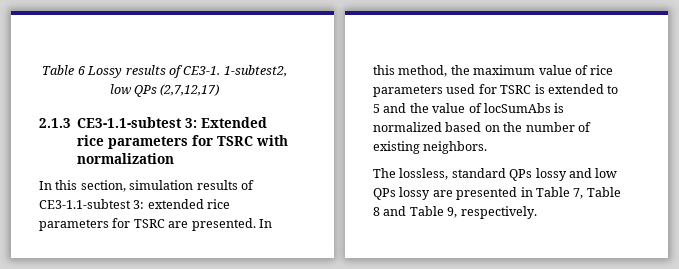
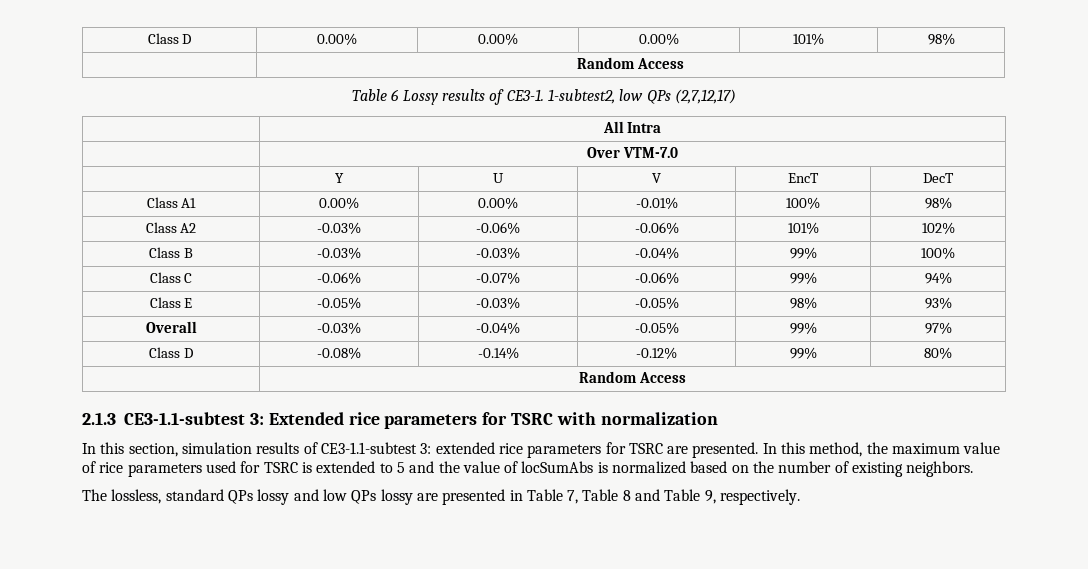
+ Class D | 0.00% | 0.00% | 0.00% | 101% | 98%
+ | Random Access
+ | All Intra
+ | Over VTM-7.0
+ | Y | U | V | EncT | DecT
+ Class A1 | 0.00% | 0.00% | -0.01% | 100% | 98%
+ Class A2 | -0.03% | -0.06% | -0.06% | 101% | 102%
+ Class B | -0.03% | -0.03% | -0.04% | 99% | 100%
+ Class C | -0.06% | -0.07% | -0.06% | 99% | 94%
+ Class E | -0.05% | -0.03% | -0.05% | 98% | 93%
+ Overall | -0.03% | -0.04% | -0.05% | 99% | 97%
+ Class D | -0.08% | -0.14% | -0.12% | 99% | 80%
+ | Random Access

